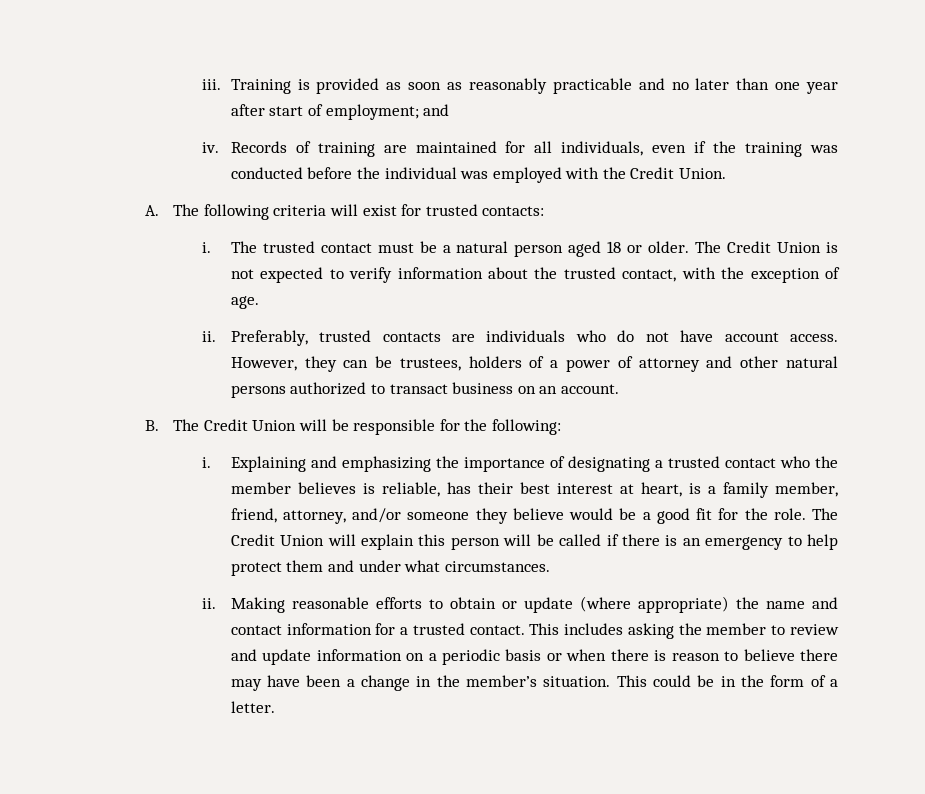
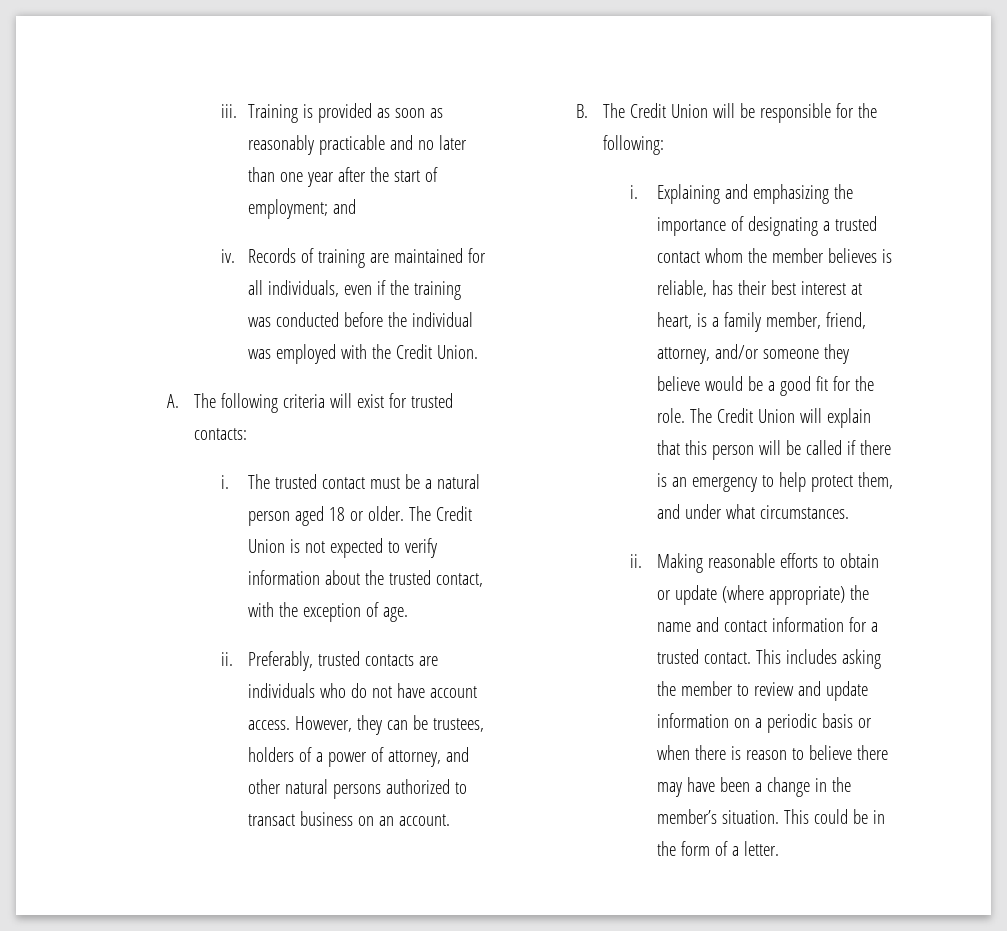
- Training is provided as soon as reasonably practicable and no later than one year after start of employment; and
+ Training is provided as soon as reasonably practicable and no later than one year after the start of employment; and
- However, they can be trustees, holders of a power of attorney and other natural persons authorized to transact business on an account.
+ However, they can be trustees, holders of a power of attorney, and other natural persons authorized to transact business on an account.
- Explaining and emphasizing the importance of designating a trusted contact who the member believes is reliable, has their best interest at heart, is a family member, friend, attorney, and/or someone they believe would be a good fit for the role.
+ Explaining and emphasizing the importance of designating a trusted contact whom the member believes is reliable, has their best interest at heart, is a family member, friend, attorney, and/or someone they believe would be a good fit for the role.
- The Credit Union will explain this person will be called if there is an emergency to help protect them and under what circumstances.
+ The Credit Union will explain that this person will be called if there is an emergency to help protect them, and under what circumstances.

